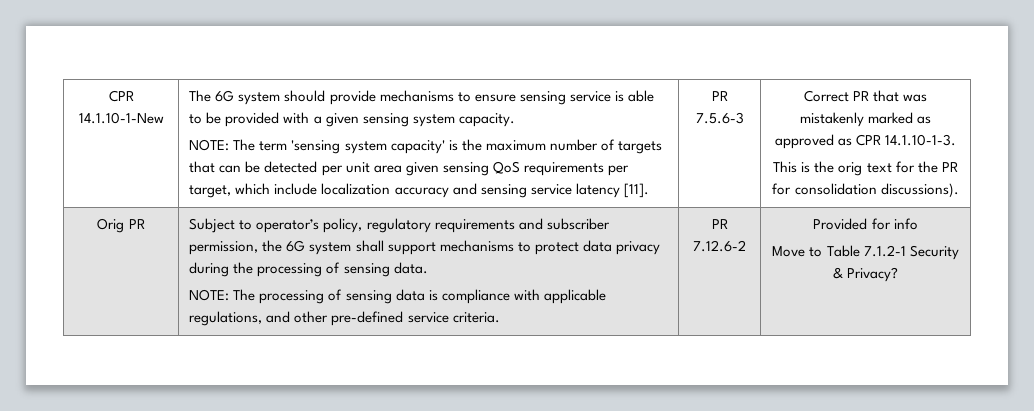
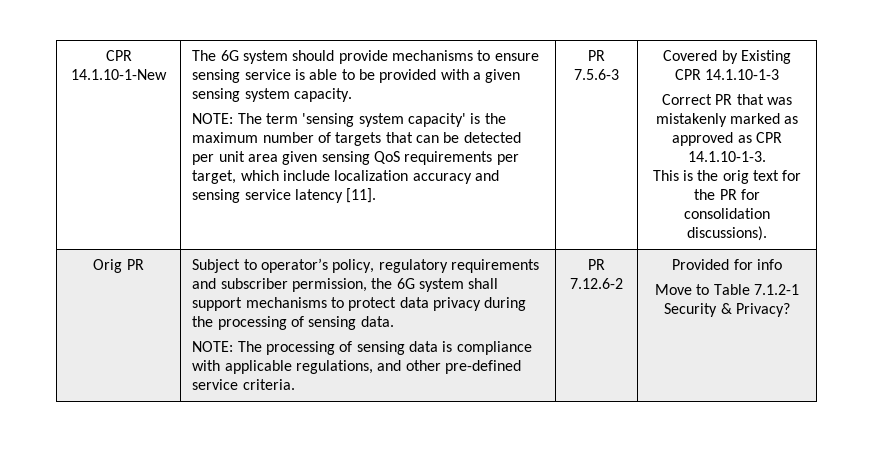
+ Covered by Existing CPR 14.1.10-1-3

